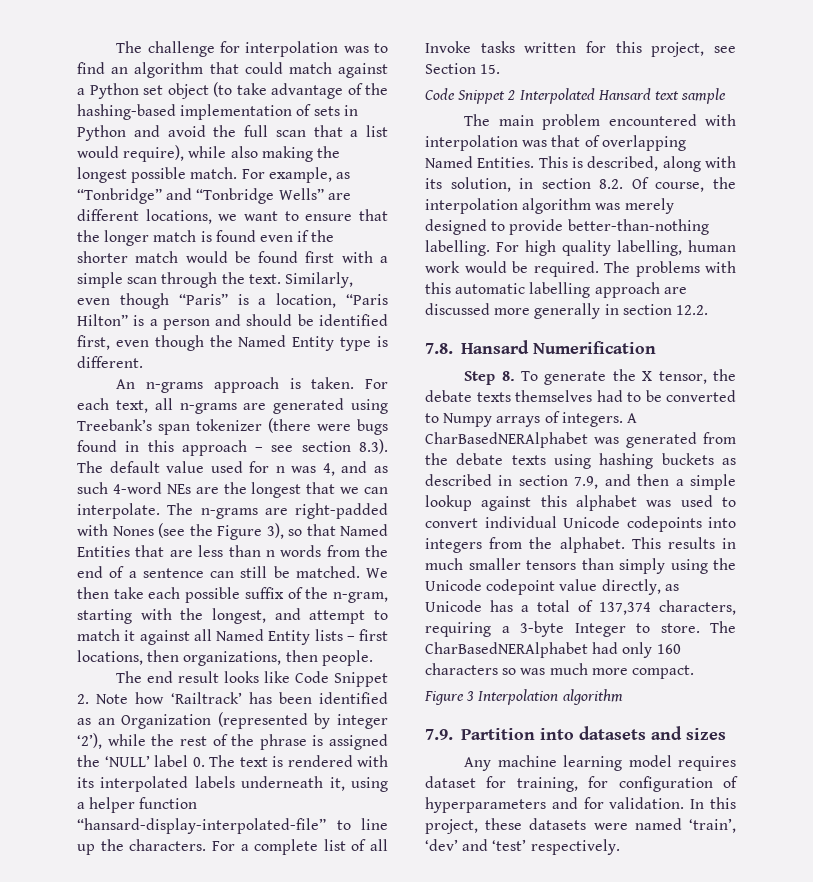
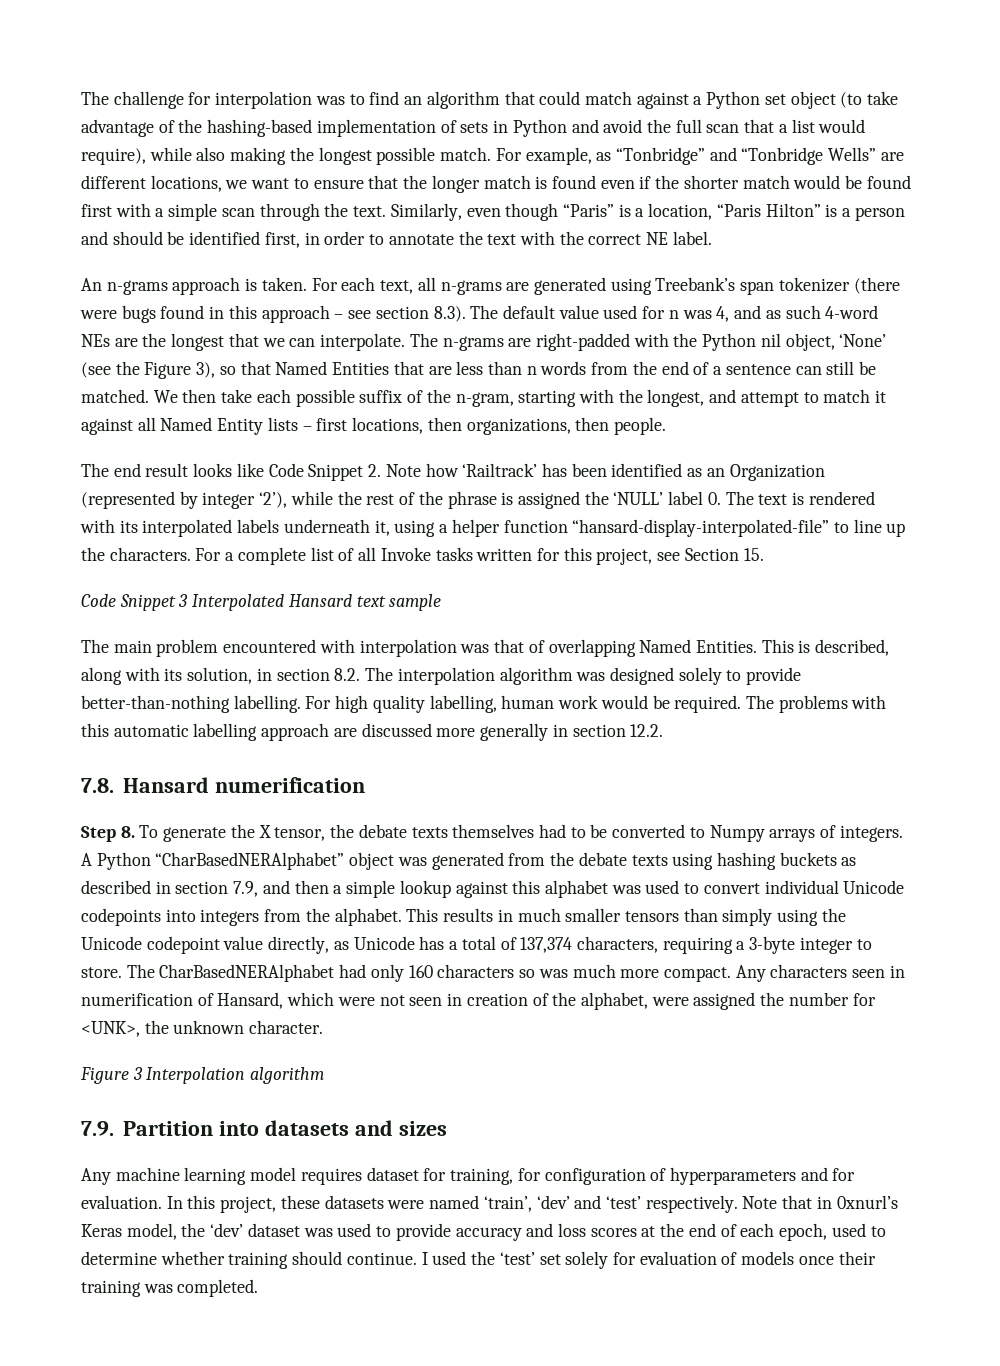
- Similarly, even though “Paris” is a location, “Paris Hilton” is a person and should be identified first, even though the Named Entity type is different.
+ Similarly, even though “Paris” is a location, “Paris Hilton” is a person and should be identified first, in order to annotate the text with the correct NE label.
- The n-grams are right-padded with Nones (see the Figure 3), so that Named Entities that are less than n words from the end of a sentence can still be matched.
+ The n-grams are right-padded with the Python nil object, ‘None’ (see the Figure 3), so that Named Entities that are less than n words from the end of a sentence can still be matched.
- Code Snippet 2 Interpolated Hansard text sample
+ Code Snippet 3 Interpolated Hansard text sample
- This is described, along with its solution, in section 8.2. Of course, the interpolation algorithm was merely designed to provide better-than-nothing labelling.
+ This is described, along with its solution, in section 8.2. The interpolation algorithm was designed solely to provide better-than-nothing labelling.
- 7.8. Hansard Numerification
+ 7.8. Hansard numerification
- A CharBasedNERAlphabet was generated from the debate texts using hashing buckets as described in section 7.9, and then a simple lookup against this alphabet was used to convert individual Unicode codepoints into integers from the alphabet.
+ A Python “CharBasedNERAlphabet” object was generated from the debate texts using hashing buckets as described in section 7.9, and then a simple lookup against this alphabet was used to convert individual Unicode codepoints into integers from the alphabet.
- This results in much smaller tensors than simply using the Unicode codepoint value directly, as Unicode has a total of 137,374 characters, requiring a 3-byte Integer to store.
+ This results in much smaller tensors than simply using the Unicode codepoint value directly, as Unicode has a total of 137,374 characters, requiring a 3-byte integer to store.
+ Any characters seen in numerification of Hansard, which were not seen in creation of the alphabet, were assigned the number for <UNK>, the unknown character.
- Any machine learning model requires dataset for training, for configuration of hyperparameters and for validation.
+ Any machine learning model requires dataset for training, for configuration of hyperparameters and for evaluation.
+ Note that in 0xnurl’s Keras model, the ‘dev’ dataset was used to provide accuracy and loss scores at the end of each epoch, used to determine whether training should continue. I used the ‘test’ set solely for evaluation of models once their training was completed.

